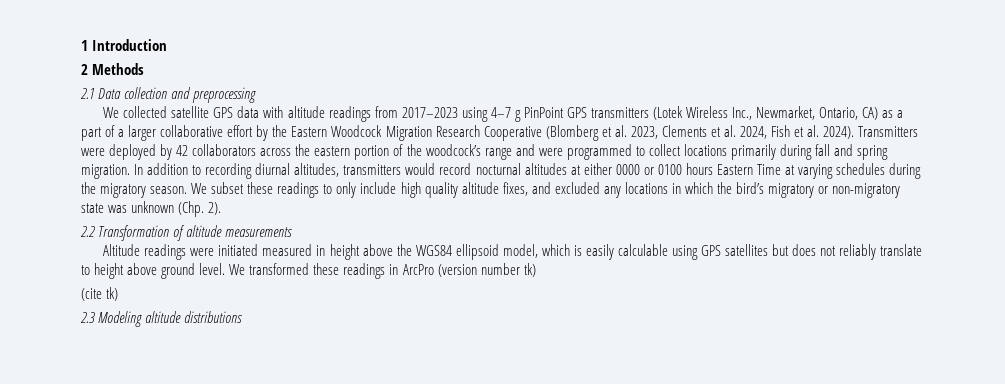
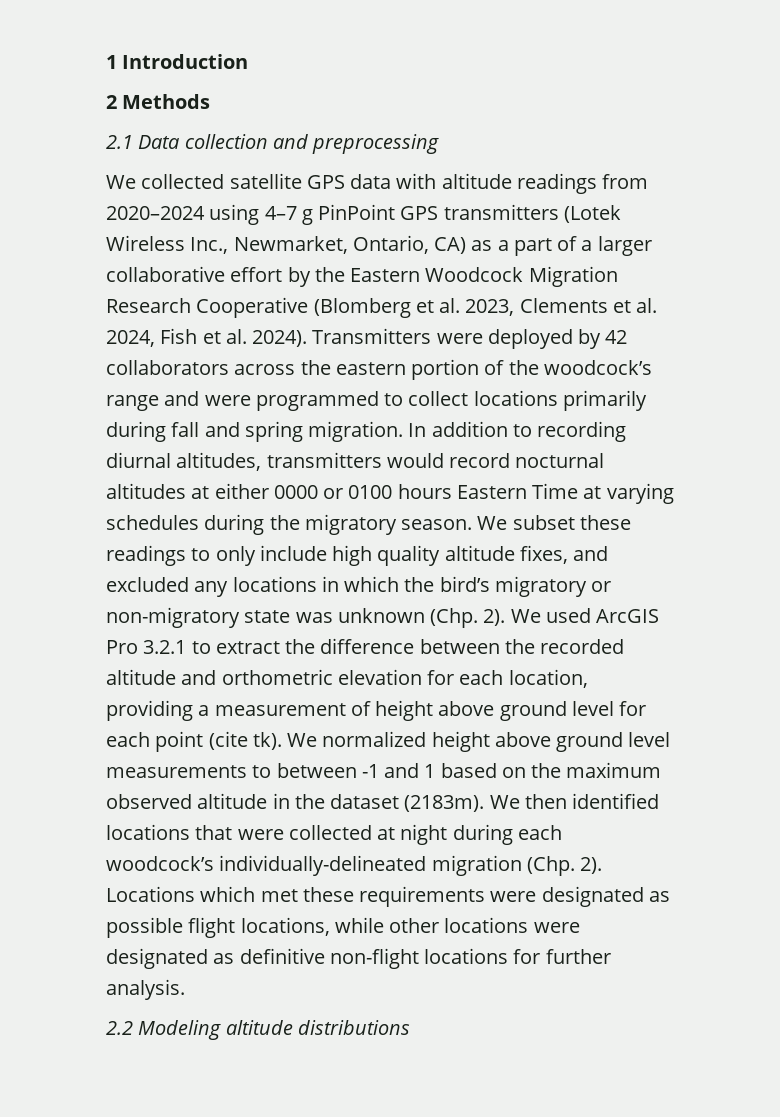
- We collected satellite GPS data with altitude readings from 2017–2023 using 4–7 g PinPoint GPS transmitters (Lotek Wireless Inc., Newmarket, Ontario, CA) as a part of a larger collaborative effort by the Eastern Woodcock Migration Research Cooperative (Blomberg et al. 2023, Clements et al. 2024, Fish et al. 2024).
+ We collected satellite GPS data with altitude readings from 2020–2024 using 4–7 g PinPoint GPS transmitters (Lotek Wireless Inc., Newmarket, Ontario, CA) as a part of a larger collaborative effort by the Eastern Woodcock Migration Research Cooperative (Blomberg et al. 2023, Clements et al. 2024, Fish et al. 2024).
- We subset these readings to only include high quality altitude fixes, and excluded any locations in which the bird’s migratory or non-migratory state was unknown (Chp. 2).
- 2.2 Transformation of altitude measurements
- Altitude readings were initiated measured in height above the WGS84 ellipsoid model, which is easily calculable using GPS satellites but does not reliably translate to height above ground level. We transformed these readings in ArcPro (version number tk)
- (cite tk)
- 2.3 Modeling altitude distributions
+ We subset these readings to only include high quality altitude fixes, and excluded any locations in which the bird’s migratory or non-migratory state was unknown (Chp. 2). We used ArcGIS Pro 3.2.1 to extract the difference between the recorded altitude and orthometric elevation for each location, providing a measurement of height above ground level for each point (cite tk). We normalized height above ground level measurements to between -1 and 1 based on the maximum observed altitude in the dataset (2183m). We then identified locations that were collected at night during each woodcock’s individually-delineated migration (Chp. 2). Locations which met these requirements were designated as possible flight locations, while other locations were designated as definitive non-flight locations for further analysis.
+ 2.2 Modeling altitude distributions

